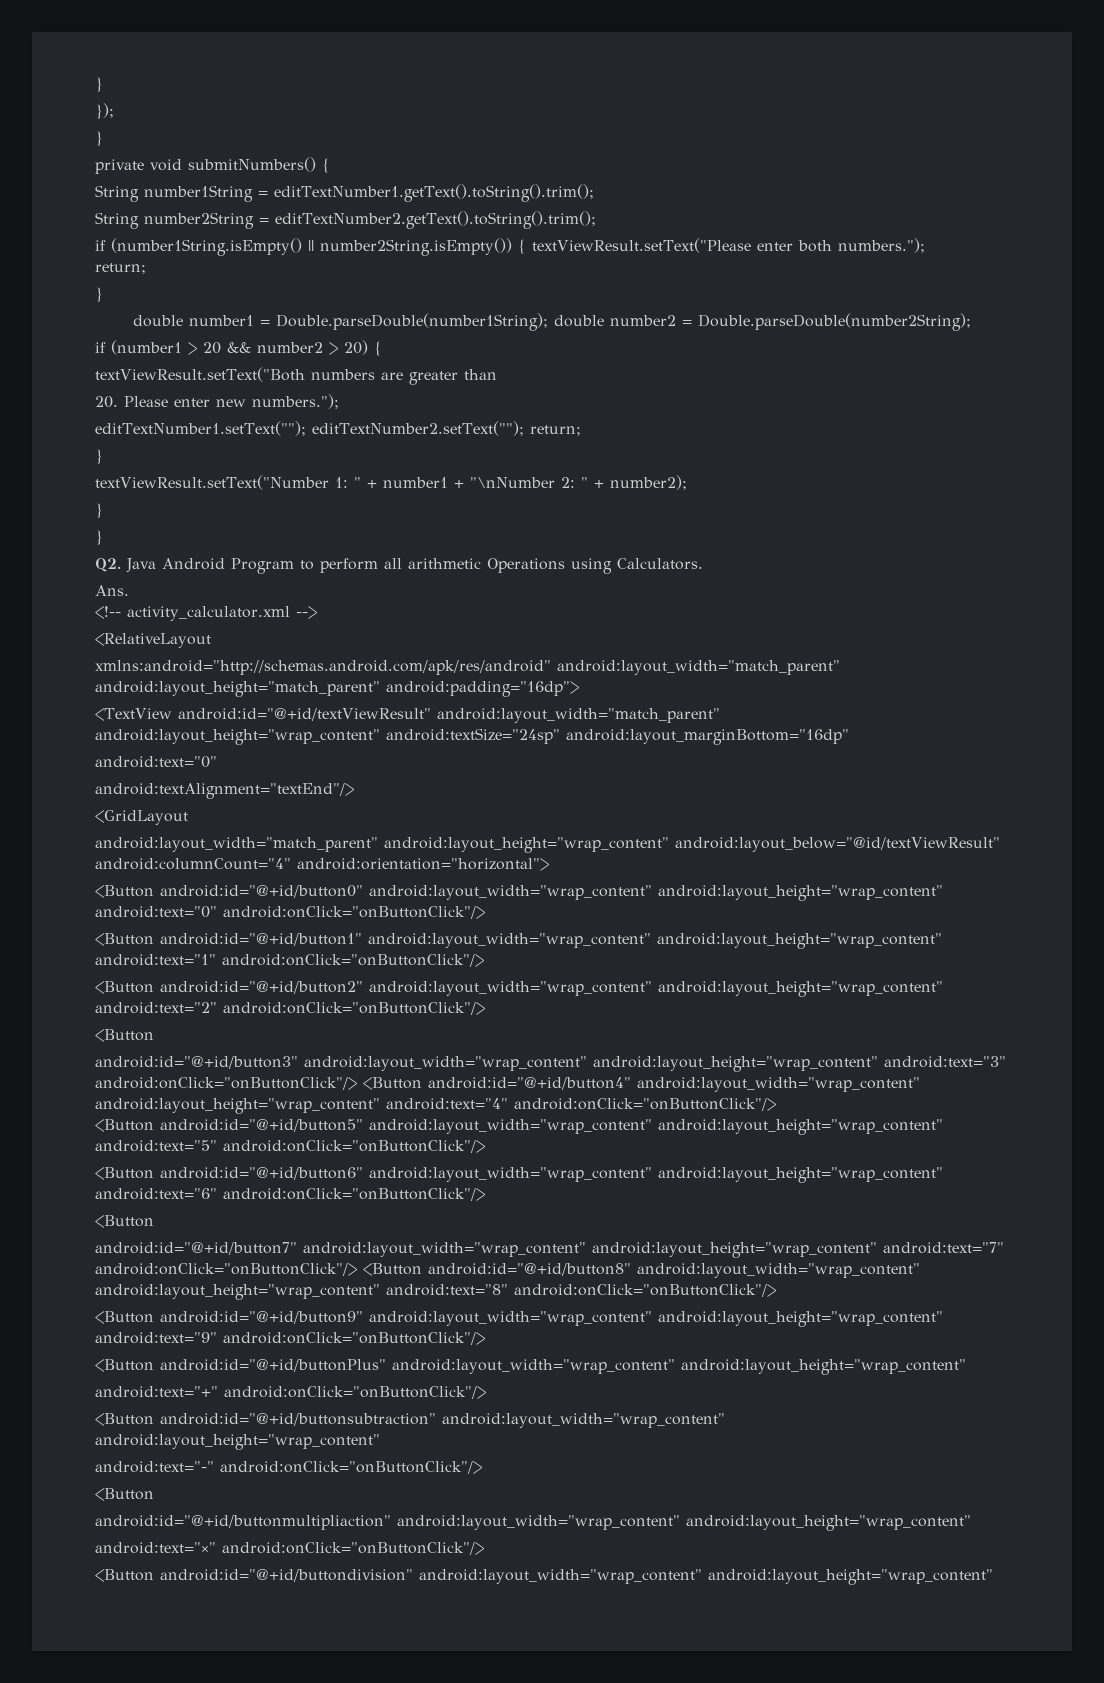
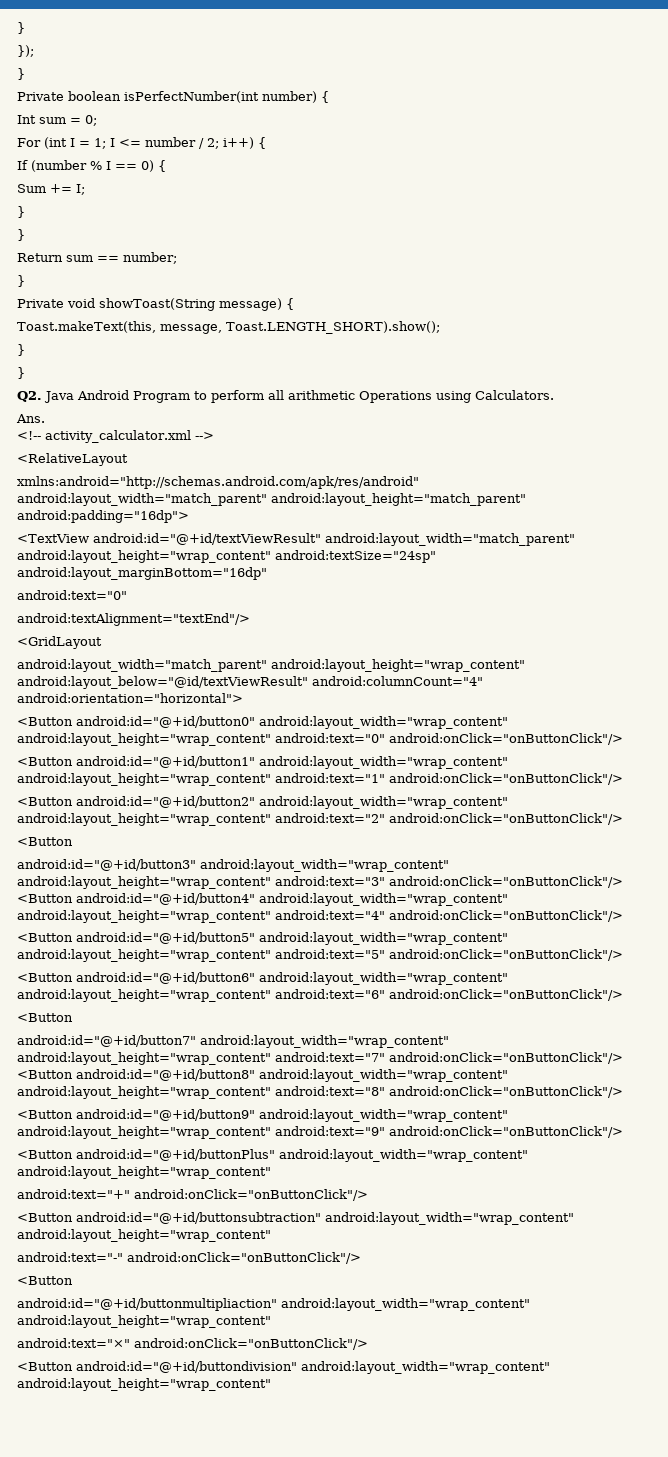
- private void submitNumbers() {
- String number1String = editTextNumber1.getText().toString().trim();
- String number2String = editTextNumber2.getText().toString().trim();
- if (number1String.isEmpty() || number2String.isEmpty()) { textViewResult.setText("Please enter both numbers.");
- return;
+ Private boolean isPerfectNumber(int number) {
+ Int sum = 0;
+ For (int I = 1; I <= number / 2; i++) {
+ If (number % I == 0) {
+ Sum += I;
  }
- double number1 = Double.parseDouble(number1String); double number2 = Double.parseDouble(number2String);
- if (number1 > 20 && number2 > 20) {
- textViewResult.setText("Both numbers are greater than
- 20. Please enter new numbers.");
- editTextNumber1.setText(""); editTextNumber2.setText(""); return;
  }
- textViewResult.setText("Number 1: " + number1 + "\nNumber 2: " + number2);
+ Return sum == number;
+ }
+ Private void showToast(String message) {
+ Toast.makeText(this, message, Toast.LENGTH_SHORT).show();

